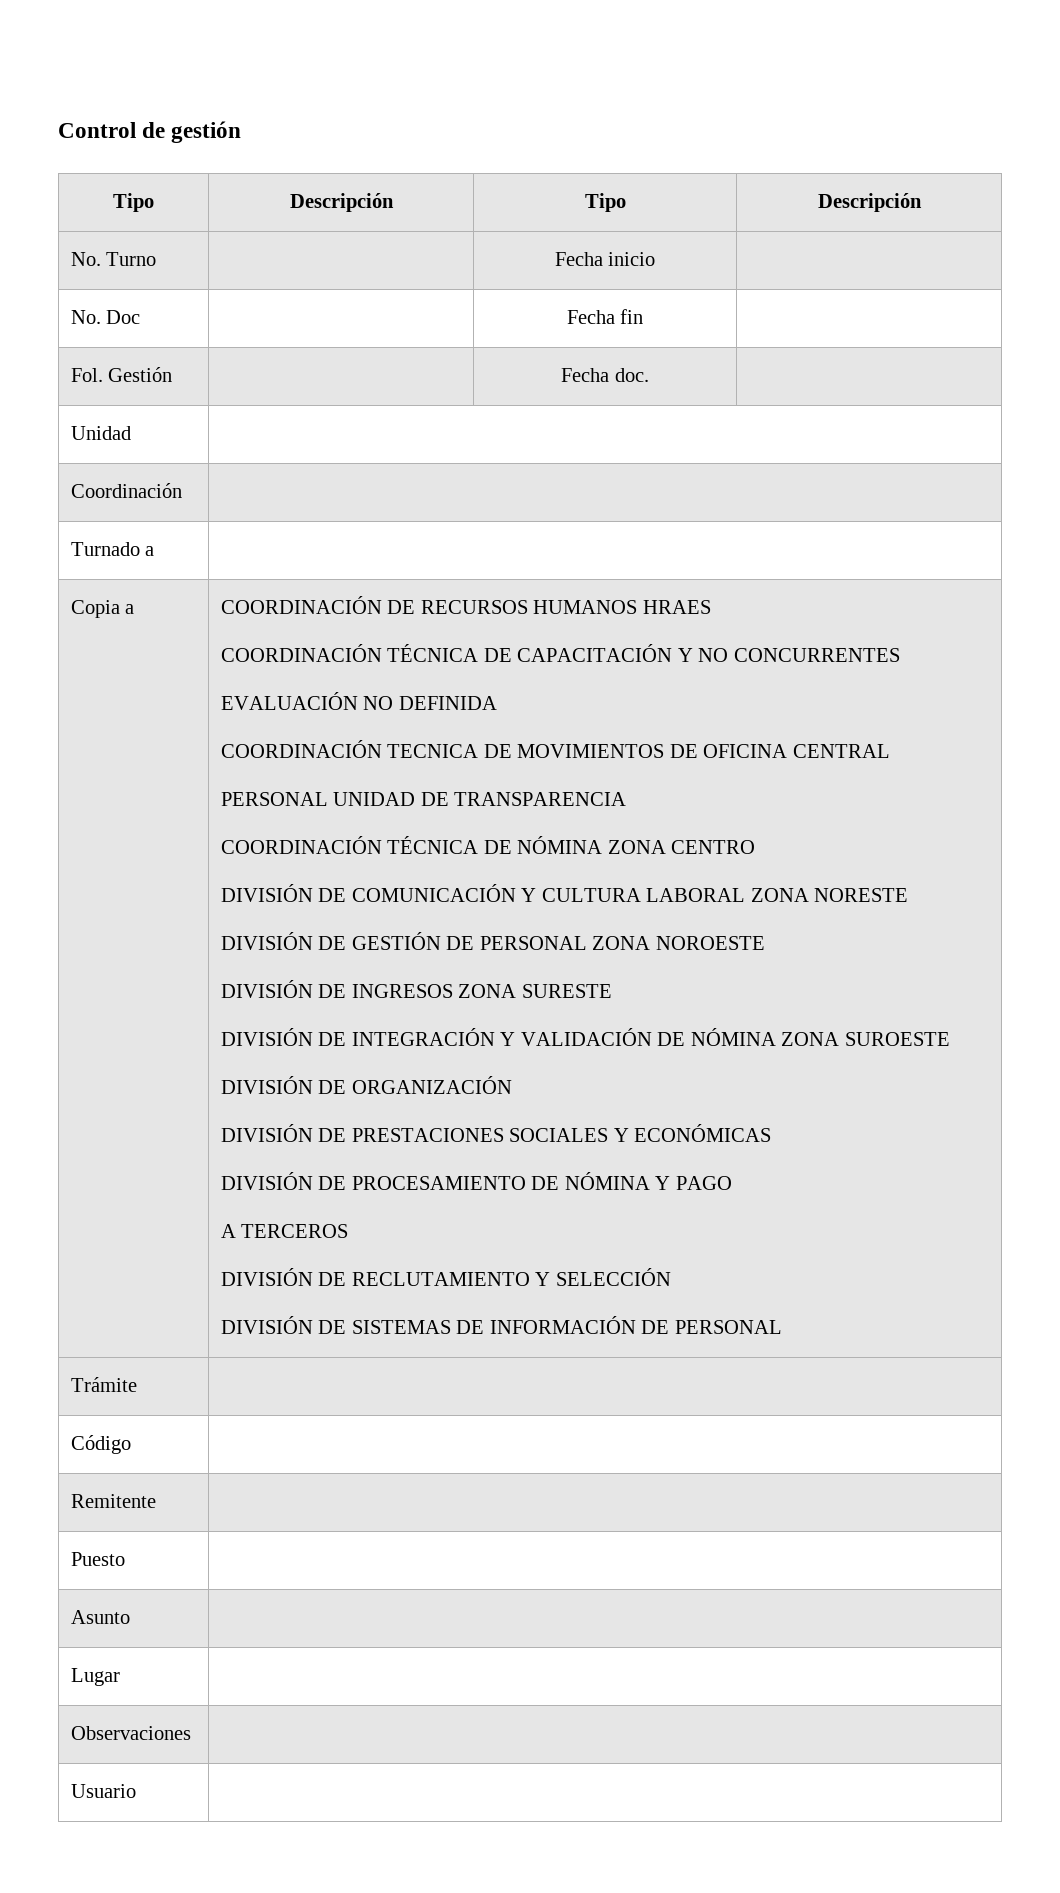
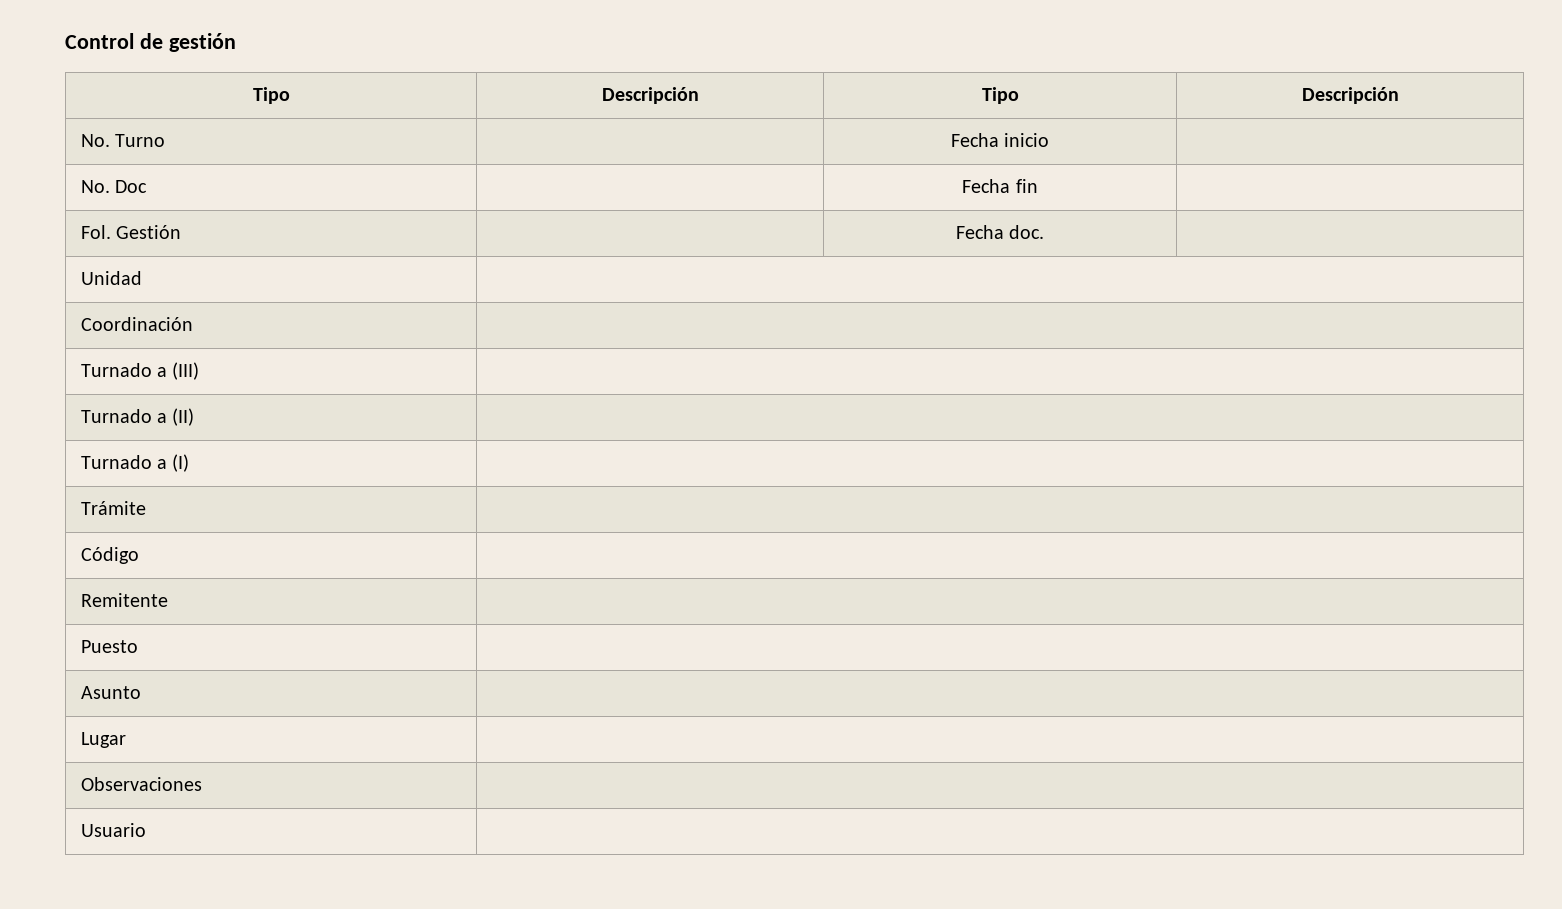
- Turnado a |
- Copia a | COORDINACIÓN DE RECURSOS HUMANOS HRAES
- COORDINACIÓN TÉCNICA DE CAPACITACIÓN Y NO CONCURRENTES
- EVALUACIÓN NO DEFINIDA
- COORDINACIÓN TECNICA DE MOVIMIENTOS DE OFICINA CENTRAL
- PERSONAL UNIDAD DE TRANSPARENCIA
- COORDINACIÓN TÉCNICA DE NÓMINA ZONA CENTRO
- DIVISIÓN DE COMUNICACIÓN Y CULTURA LABORAL ZONA NORESTE
- DIVISIÓN DE GESTIÓN DE PERSONAL ZONA NOROESTE
- DIVISIÓN DE INGRESOS ZONA SURESTE
- DIVISIÓN DE INTEGRACIÓN Y VALIDACIÓN DE NÓMINA ZONA SUROESTE
- DIVISIÓN DE ORGANIZACIÓN
- DIVISIÓN DE PRESTACIONES SOCIALES Y ECONÓMICAS
- DIVISIÓN DE PROCESAMIENTO DE NÓMINA Y PAGO
- A TERCEROS
- DIVISIÓN DE RECLUTAMIENTO Y SELECCIÓN
- DIVISIÓN DE SISTEMAS DE INFORMACIÓN DE PERSONAL
+ Turnado a (III) |
+ Turnado a (II) |
+ Turnado a (I) |

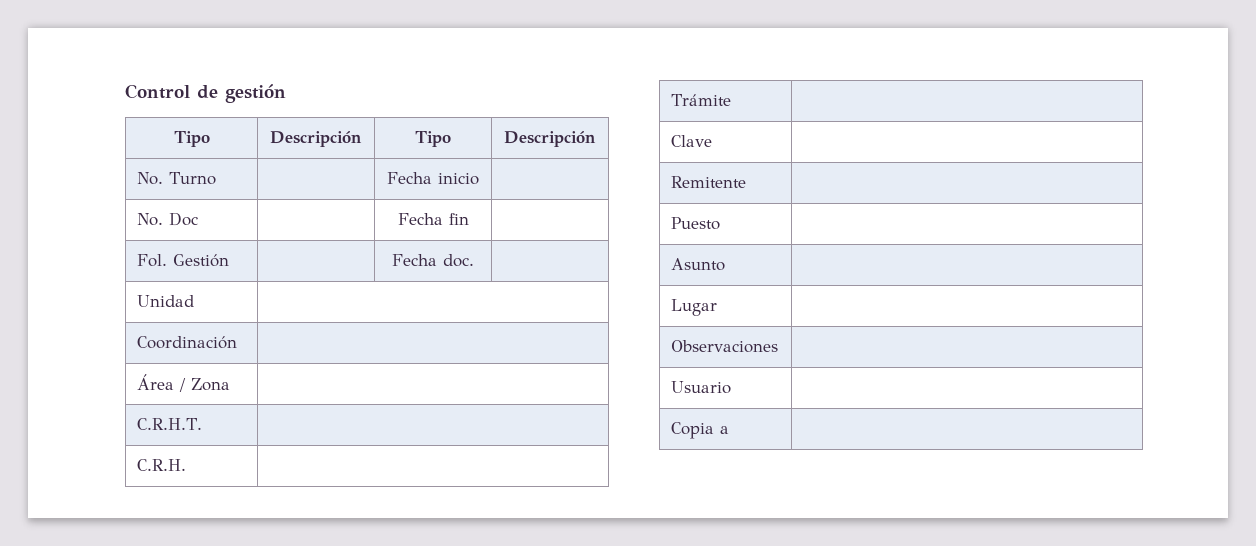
- Turnado a (III) |
- Turnado a (II) |
- Turnado a (I) |
+ Área / Zona |
+ C.R.H.T. |
+ C.R.H. |
- Código |
+ Clave |
+ Copia a |

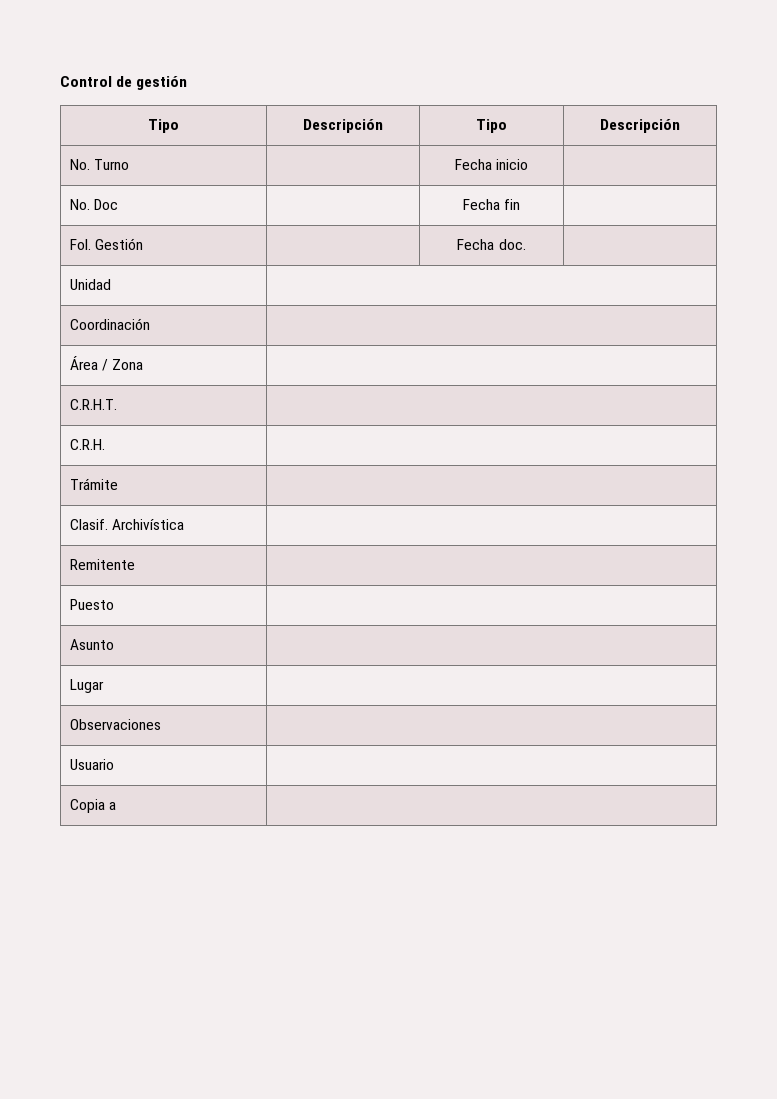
- Clave |
+ Clasif. Archivística |

